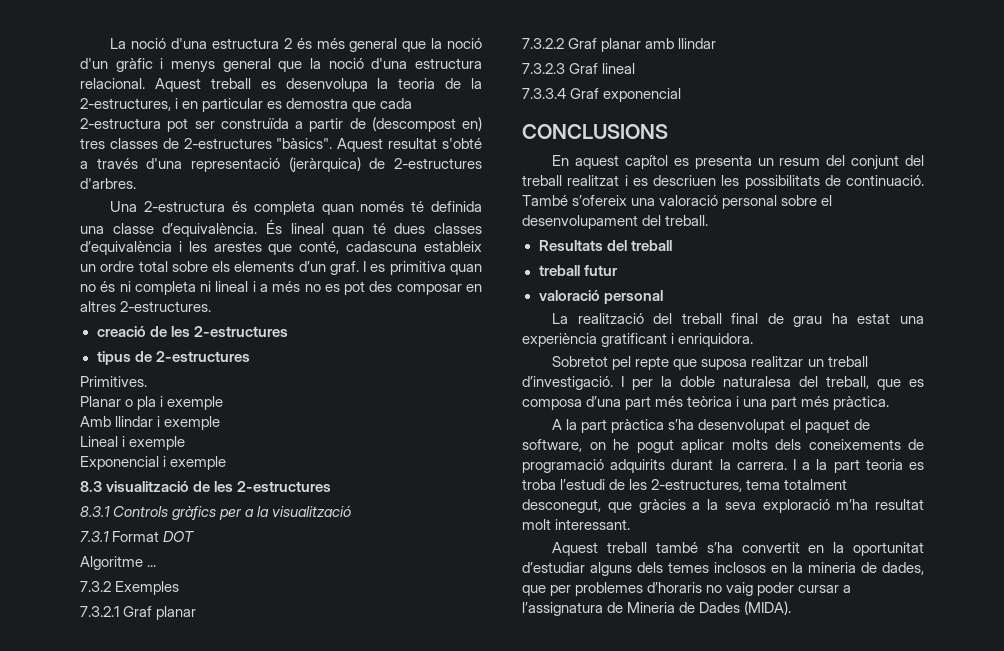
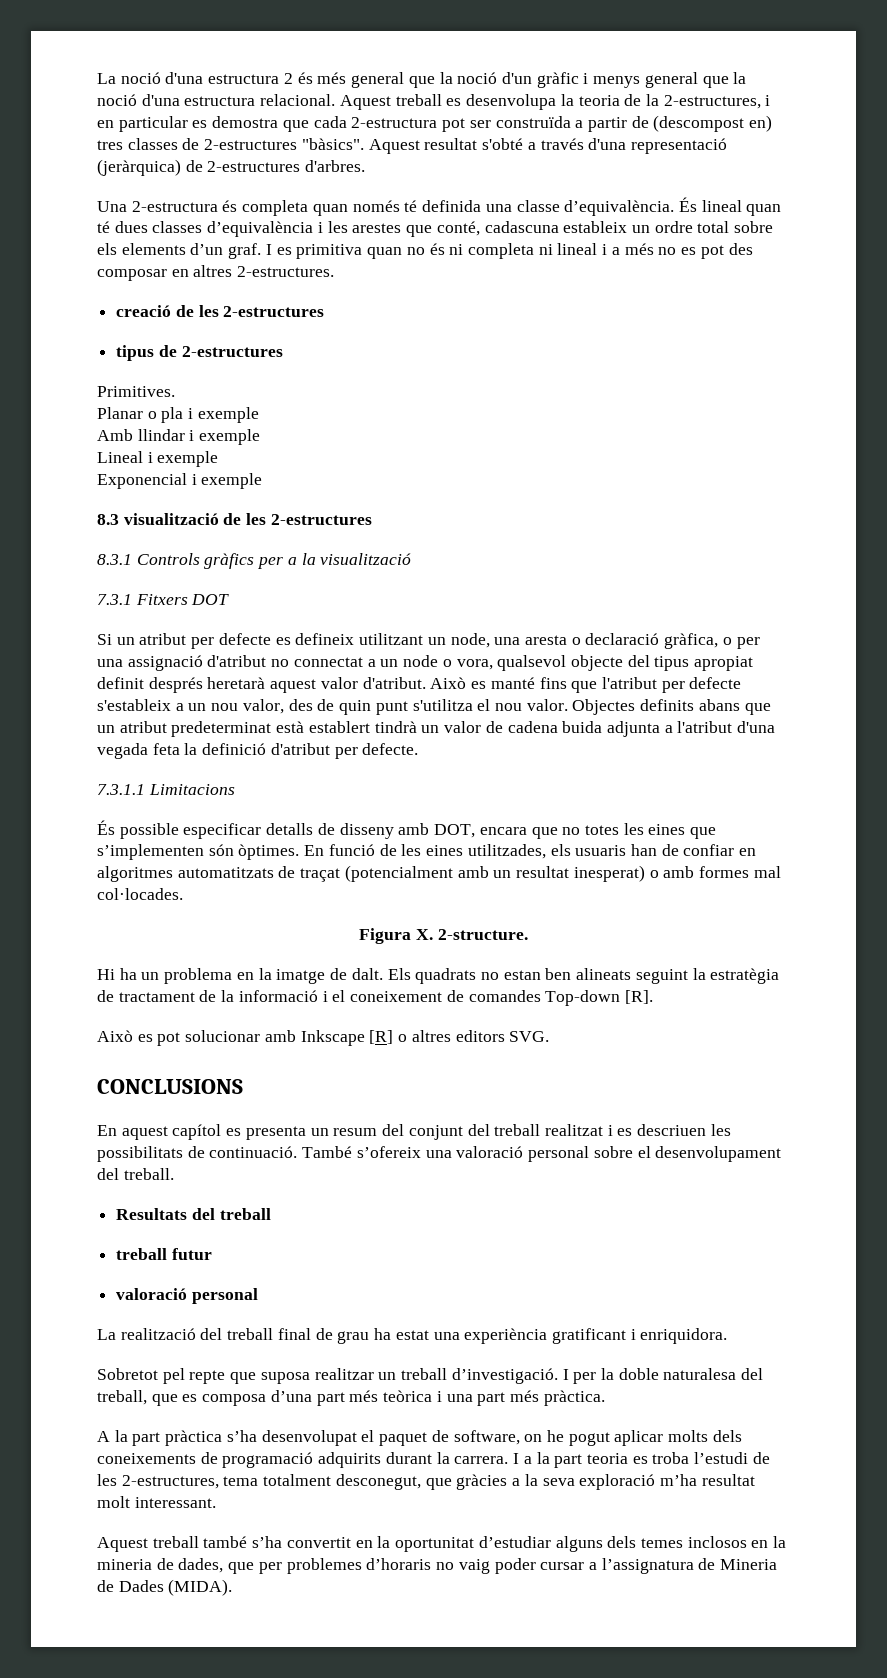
- 7.3.1 Format DOT
+ 7.3.1 Fitxers DOT
- Algoritme ...
- 7.3.2 Exemples
- 7.3.2.1 Graf planar
- 7.3.2.2 Graf planar amb llindar
- 7.3.2.3 Graf lineal
- 7.3.3.4 Graf exponencial
+ Si un atribut per defecte es defineix utilitzant un node, una aresta o declaració gràfica, o per una assignació d'atribut no connectat a un node o vora, qualsevol objecte del tipus apropiat definit després heretarà aquest valor d'atribut. Això es manté fins que l'atribut per defecte s'estableix a un nou valor, des de quin punt s'utilitza el nou valor. Objectes definits abans que un atribut predeterminat està establert tindrà un valor de cadena buida adjunta a l'atribut d'una vegada feta la definició d'atribut per defecte.
+ 7.3.1.1 Limitacions
+ És possible especificar detalls de disseny amb DOT, encara que no totes les eines que s’implementen són òptimes. En funció de les eines utilitzades, els usuaris han de confiar en algoritmes automatitzats de traçat (potencialment amb un resultat inesperat) o amb formes mal col·locades.
+ Figura X. 2-structure.
+ Hi ha un problema en la imatge de dalt. Els quadrats no estan ben alineats seguint la estratègia de tractament de la informació i el coneixement de comandes Top-down [R].
+ Això es pot solucionar amb Inkscape [R] o altres editors SVG.

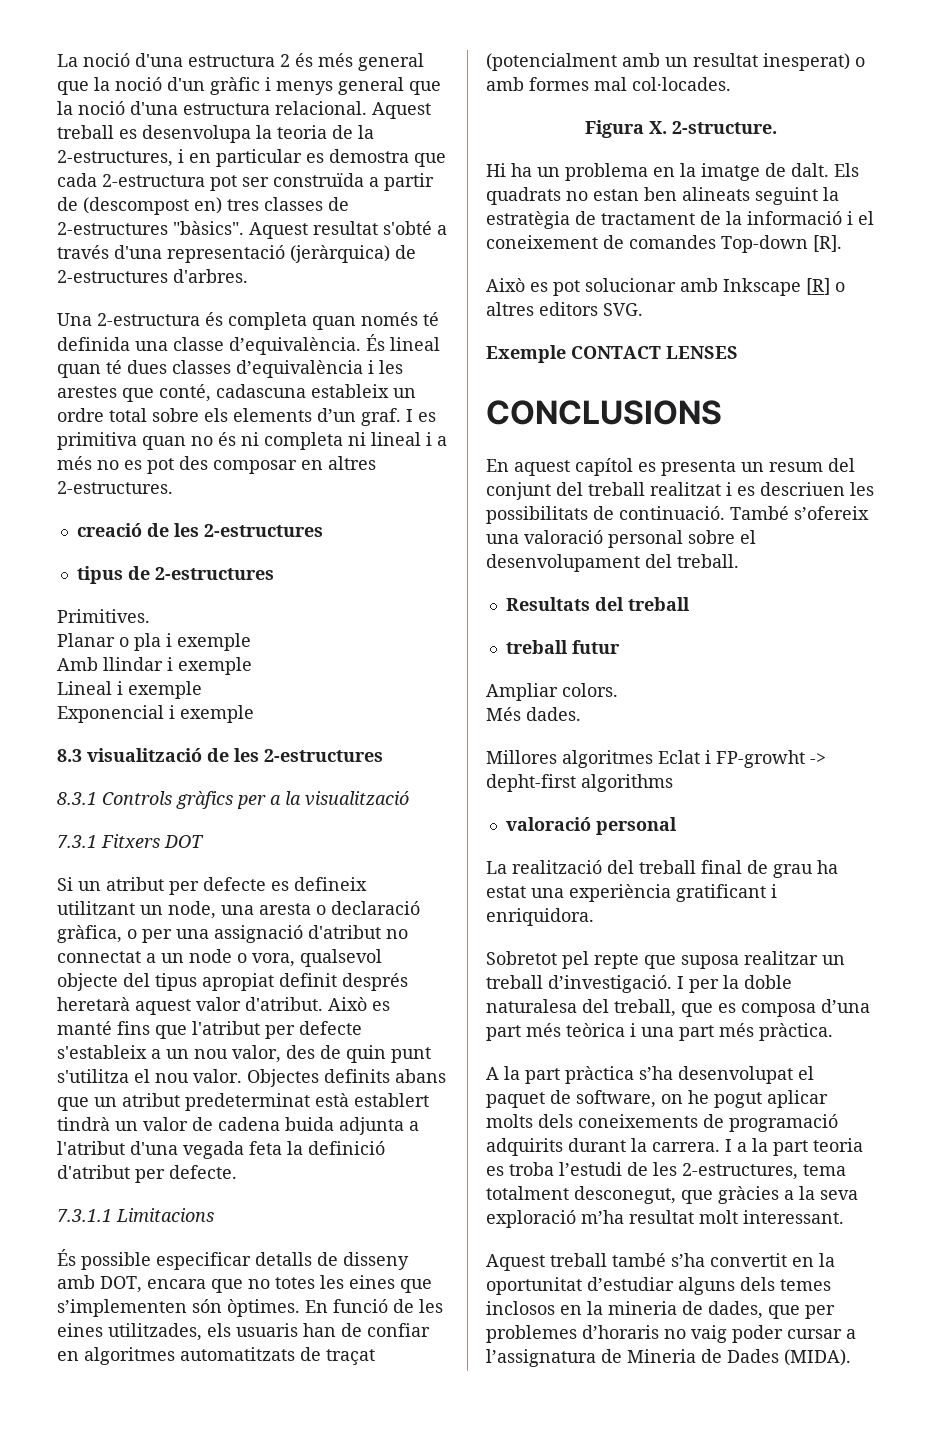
+ Exemple CONTACT LENSES
+ Ampliar colors.
+ Més dades.
+ Millores algoritmes Eclat i FP-growht -> depht-first algorithms

